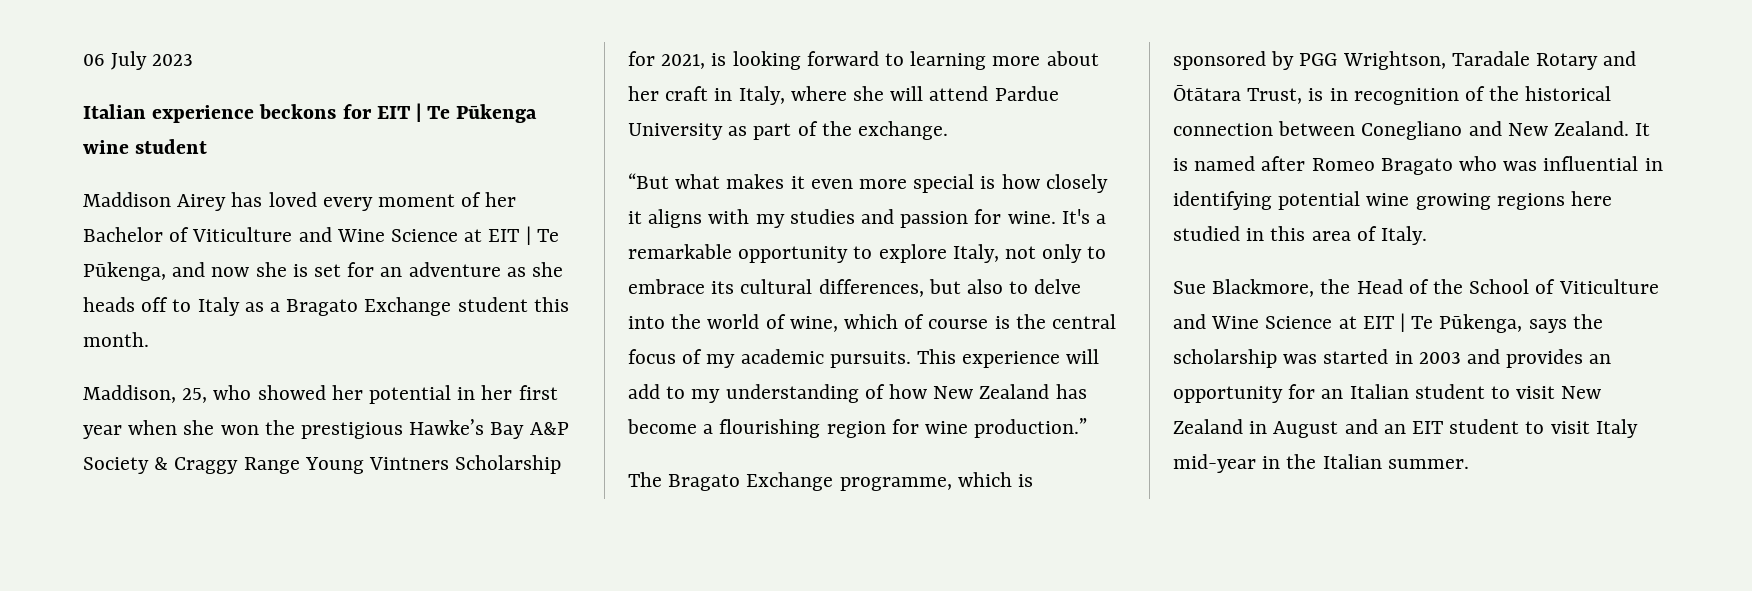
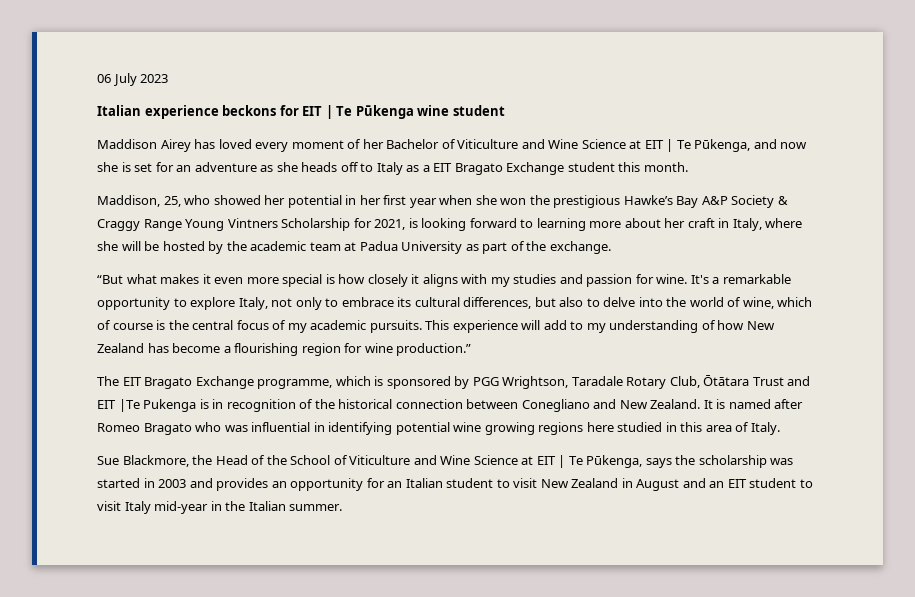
- Maddison Airey has loved every moment of her Bachelor of Viticulture and Wine Science at EIT | Te Pūkenga, and now she is set for an adventure as she heads off to Italy as a Bragato Exchange student this month.
+ Maddison Airey has loved every moment of her Bachelor of Viticulture and Wine Science at EIT | Te Pūkenga, and now she is set for an adventure as she heads off to Italy as a EIT Bragato Exchange student this month.
- Maddison, 25, who showed her potential in her first year when she won the prestigious Hawke’s Bay A&P Society & Craggy Range Young Vintners Scholarship for 2021, is looking forward to learning more about her craft in Italy, where she will attend Pardue University as part of the exchange.
+ Maddison, 25, who showed her potential in her first year when she won the prestigious Hawke’s Bay A&P Society & Craggy Range Young Vintners Scholarship for 2021, is looking forward to learning more about her craft in Italy, where she will be hosted by the academic team at Padua University as part of the exchange.
- The Bragato Exchange programme, which is sponsored by PGG Wrightson, Taradale Rotary and Ōtātara Trust, is in recognition of the historical connection between Conegliano and New Zealand.
+ The EIT Bragato Exchange programme, which is sponsored by PGG Wrightson, Taradale Rotary Club, Ōtātara Trust and EIT |Te Pukenga is in recognition of the historical connection between Conegliano and New Zealand.

